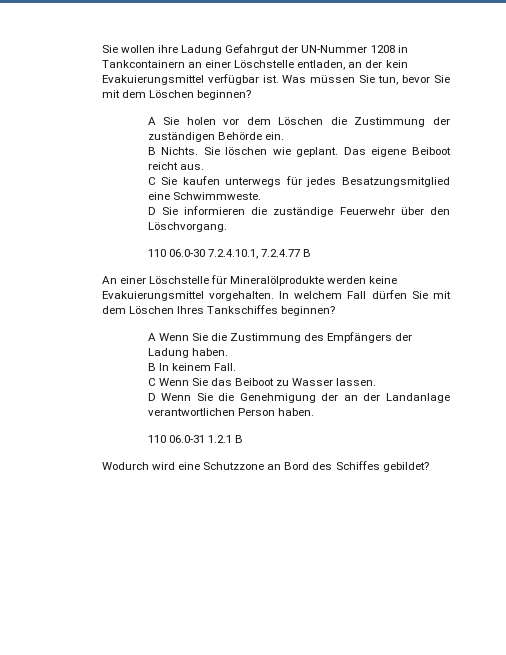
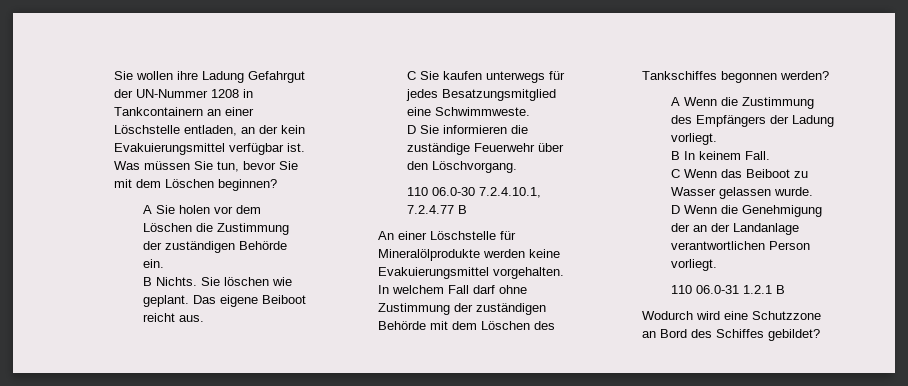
- In welchem Fall dürfen Sie mit dem Löschen Ihres Tankschiffes beginnen?
+ In welchem Fall darf ohne Zustimmung der zuständigen Behörde mit dem Löschen des Tankschiffes begonnen werden?
- A Wenn Sie die Zustimmung des Empfängers der Ladung haben.
+ A Wenn die Zustimmung des Empfängers der Ladung vorliegt.
- C Wenn Sie das Beiboot zu Wasser lassen.
+ C Wenn das Beiboot zu Wasser gelassen wurde.
- D Wenn Sie die Genehmigung der an der Landanlage verantwortlichen Person haben.
+ D Wenn die Genehmigung der an der Landanlage verantwortlichen Person vorliegt.

